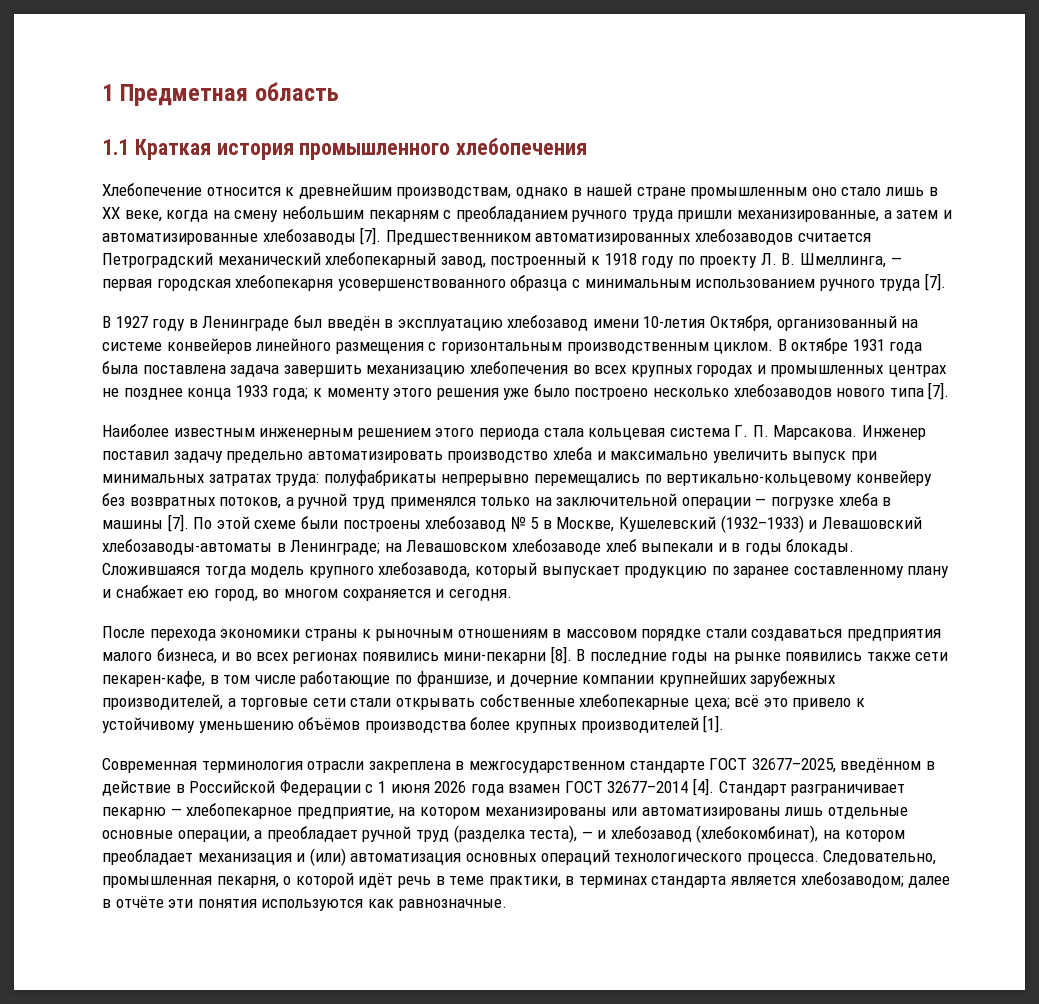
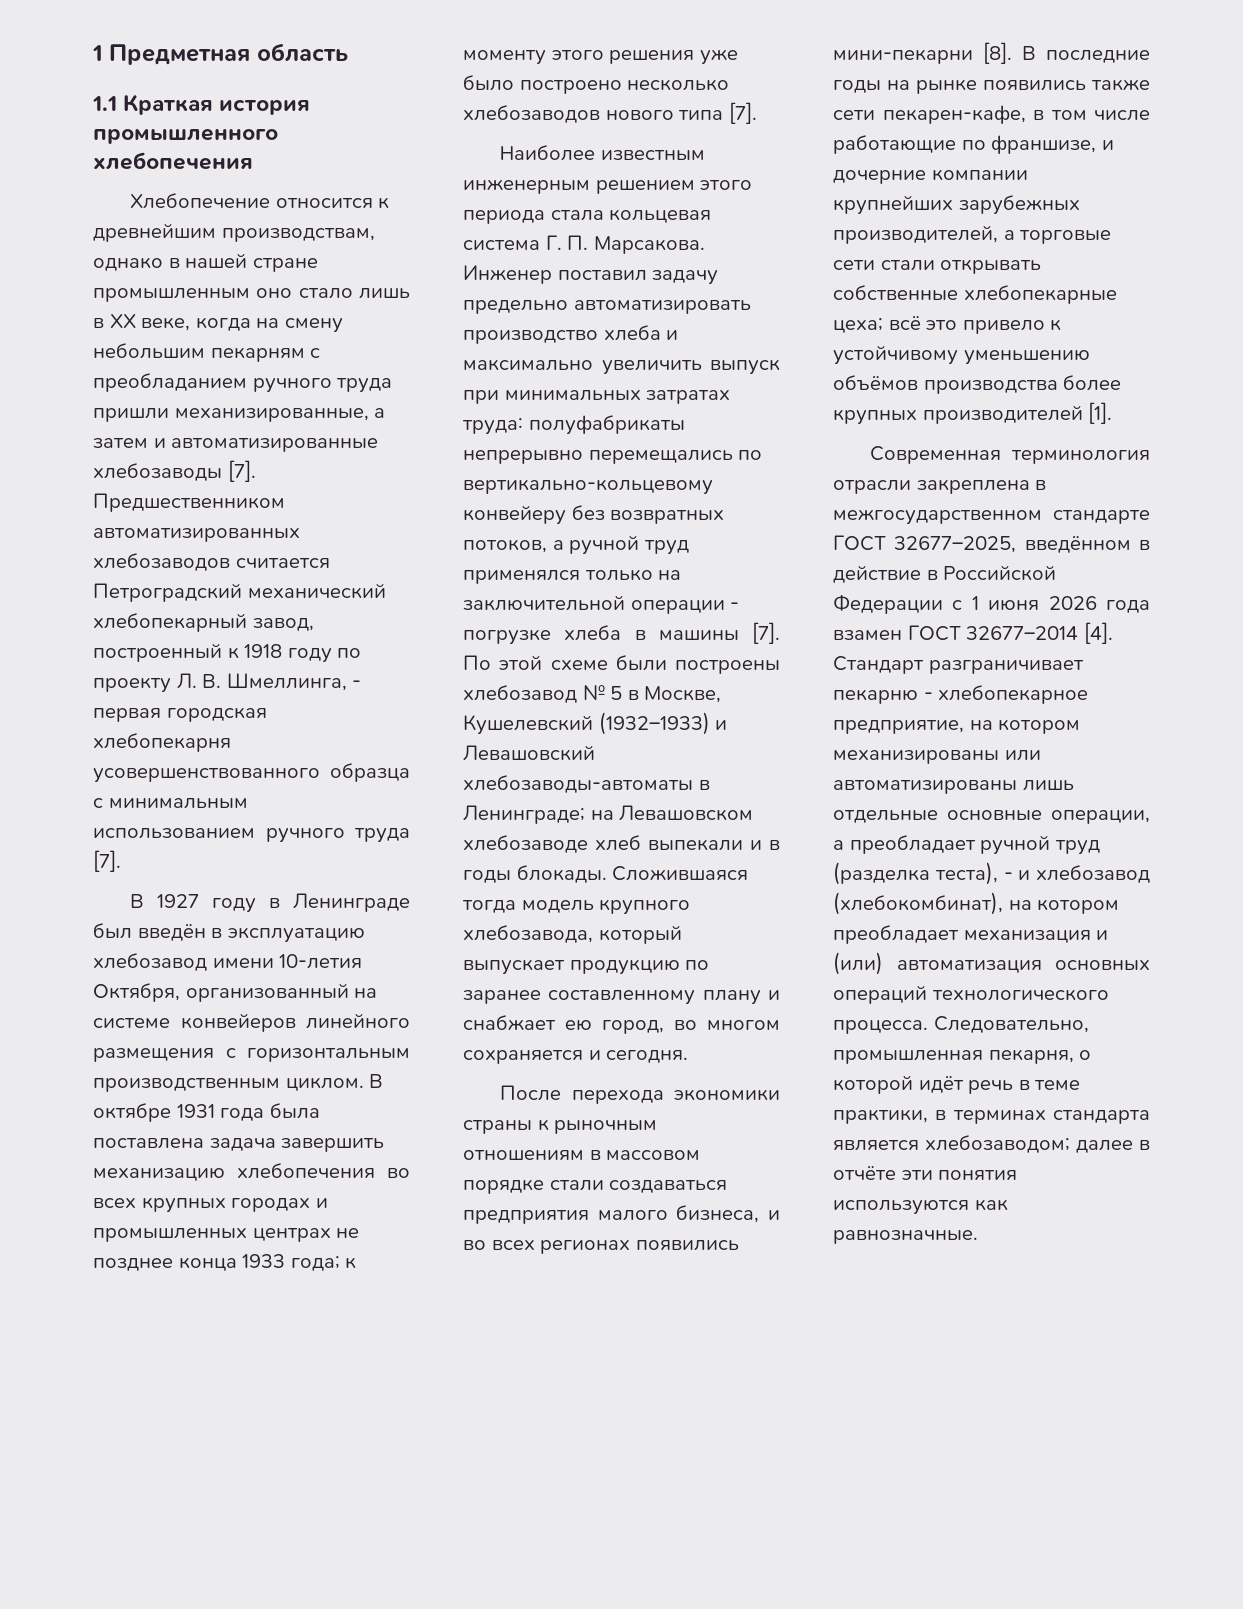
- Предшественником автоматизированных хлебозаводов считается Петроградский механический хлебопекарный завод, построенный к 1918 году по проекту Л. В. Шмеллинга, — первая городская хлебопекарня усовершенствованного образца с минимальным использованием ручного труда [7].
+ Предшественником автоматизированных хлебозаводов считается Петроградский механический хлебопекарный завод, построенный к 1918 году по проекту Л. В. Шмеллинга, - первая городская хлебопекарня усовершенствованного образца с минимальным использованием ручного труда [7].
- Инженер поставил задачу предельно автоматизировать производство хлеба и максимально увеличить выпуск при минимальных затратах труда: полуфабрикаты непрерывно перемещались по вертикально-кольцевому конвейеру без возвратных потоков, а ручной труд применялся только на заключительной операции — погрузке хлеба в машины [7].
+ Инженер поставил задачу предельно автоматизировать производство хлеба и максимально увеличить выпуск при минимальных затратах труда: полуфабрикаты непрерывно перемещались по вертикально-кольцевому конвейеру без возвратных потоков, а ручной труд применялся только на заключительной операции - погрузке хлеба в машины [7].
- Стандарт разграничивает пекарню — хлебопекарное предприятие, на котором механизированы или автоматизированы лишь отдельные основные операции, а преобладает ручной труд (разделка теста), — и хлебозавод (хлебокомбинат), на котором преобладает механизация и (или) автоматизация основных операций технологического процесса.
+ Стандарт разграничивает пекарню - хлебопекарное предприятие, на котором механизированы или автоматизированы лишь отдельные основные операции, а преобладает ручной труд (разделка теста), - и хлебозавод (хлебокомбинат), на котором преобладает механизация и (или) автоматизация основных операций технологического процесса.

